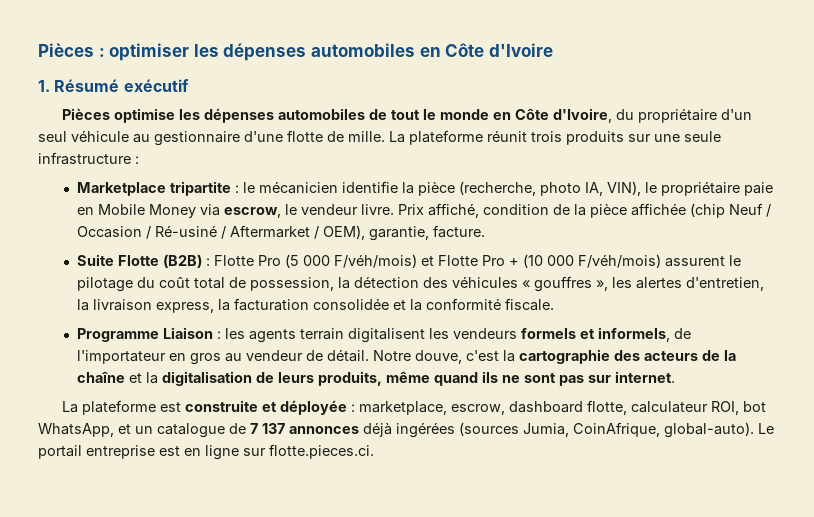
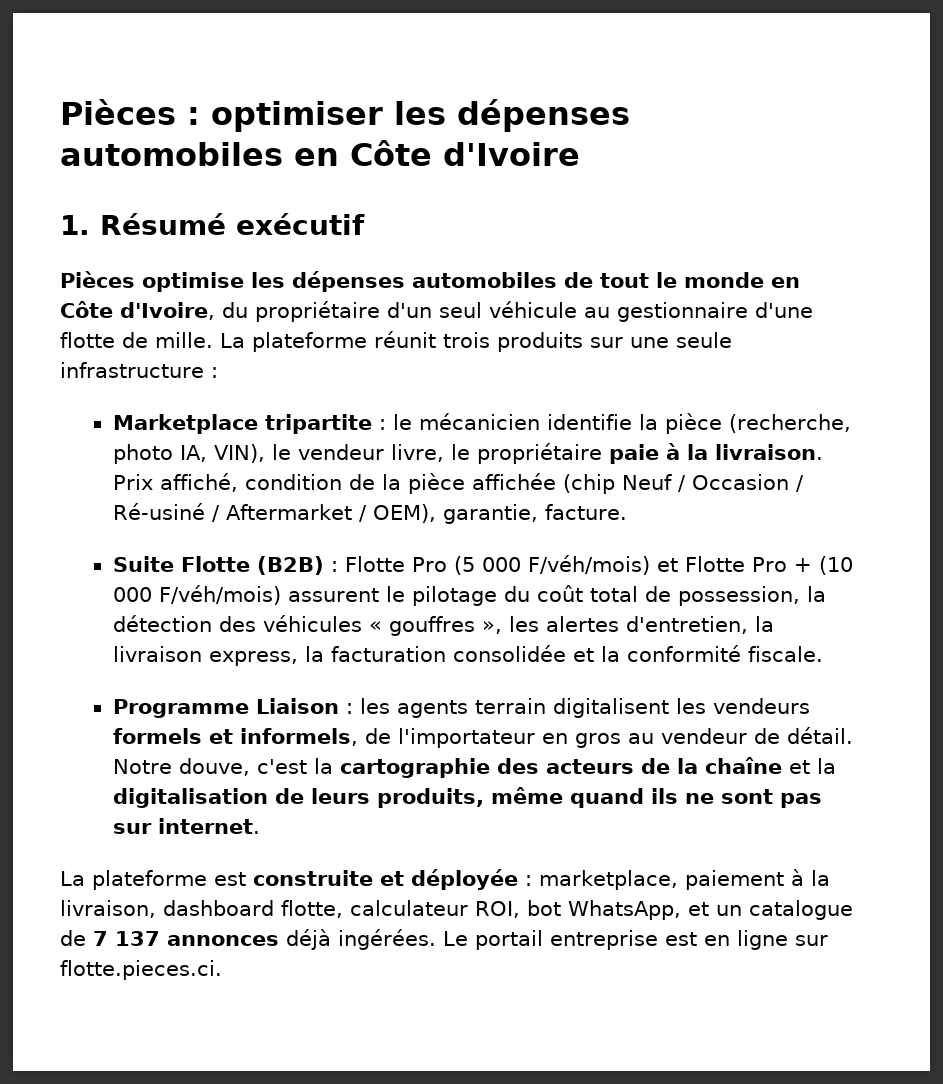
- Marketplace tripartite : le mécanicien identifie la pièce (recherche, photo IA, VIN), le propriétaire paie en Mobile Money via escrow, le vendeur livre.
+ Marketplace tripartite : le mécanicien identifie la pièce (recherche, photo IA, VIN), le vendeur livre, le propriétaire paie à la livraison.
- La plateforme est construite et déployée : marketplace, escrow, dashboard flotte, calculateur ROI, bot WhatsApp, et un catalogue de 7 137 annonces déjà ingérées (sources Jumia, CoinAfrique, global-auto).
+ La plateforme est construite et déployée : marketplace, paiement à la livraison, dashboard flotte, calculateur ROI, bot WhatsApp, et un catalogue de 7 137 annonces déjà ingérées.

